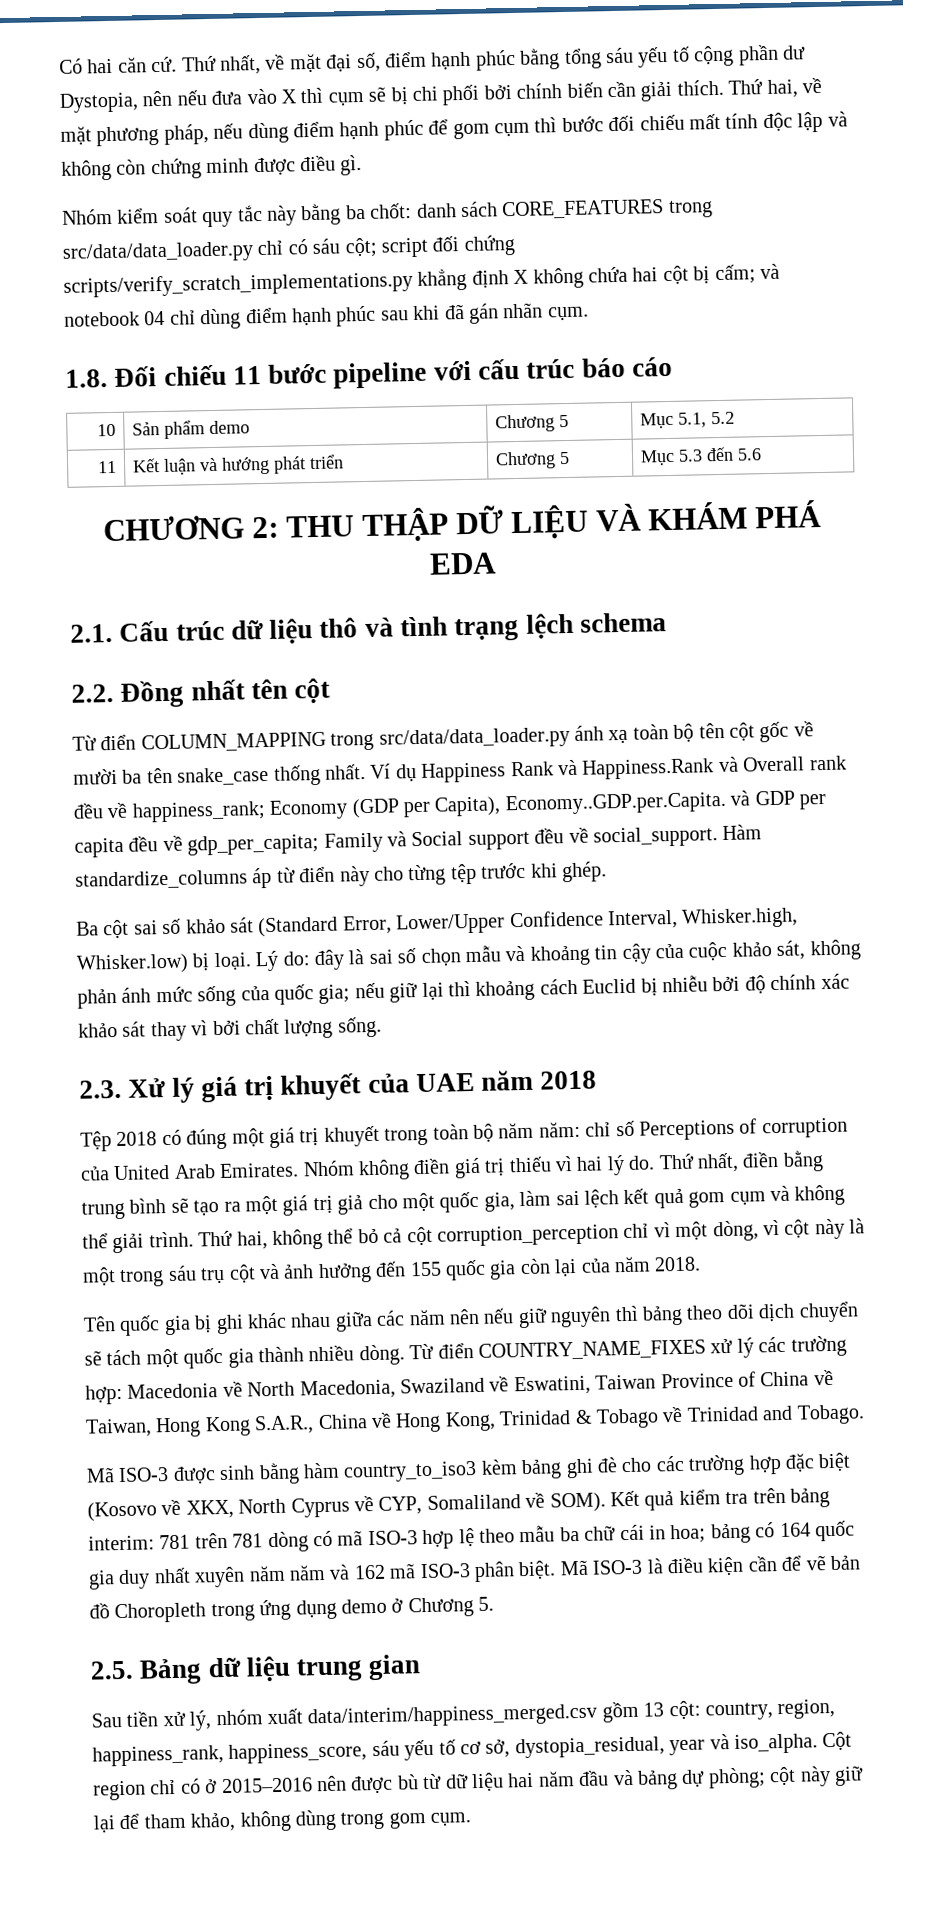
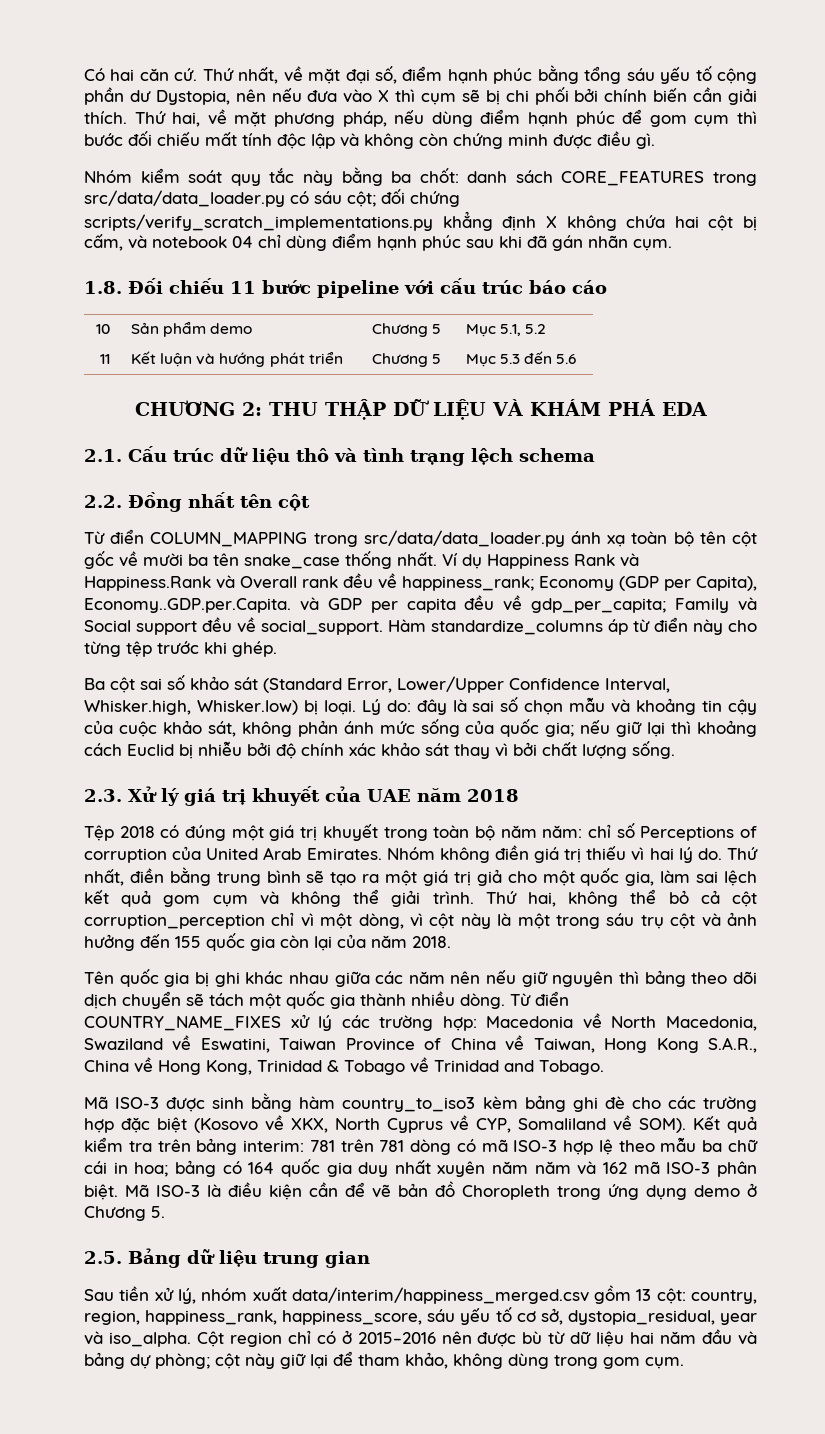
- Nhóm kiểm soát quy tắc này bằng ba chốt: danh sách CORE_FEATURES trong src/data/data_loader.py chỉ có sáu cột; script đối chứng scripts/verify_scratch_implementations.py khẳng định X không chứa hai cột bị cấm; và notebook 04 chỉ dùng điểm hạnh phúc sau khi đã gán nhãn cụm.
+ Nhóm kiểm soát quy tắc này bằng ba chốt: danh sách CORE_FEATURES trong src/data/data_loader.py có sáu cột; đối chứng scripts/verify_scratch_implementations.py khẳng định X không chứa hai cột bị cấm, và notebook 04 chỉ dùng điểm hạnh phúc sau khi đã gán nhãn cụm.

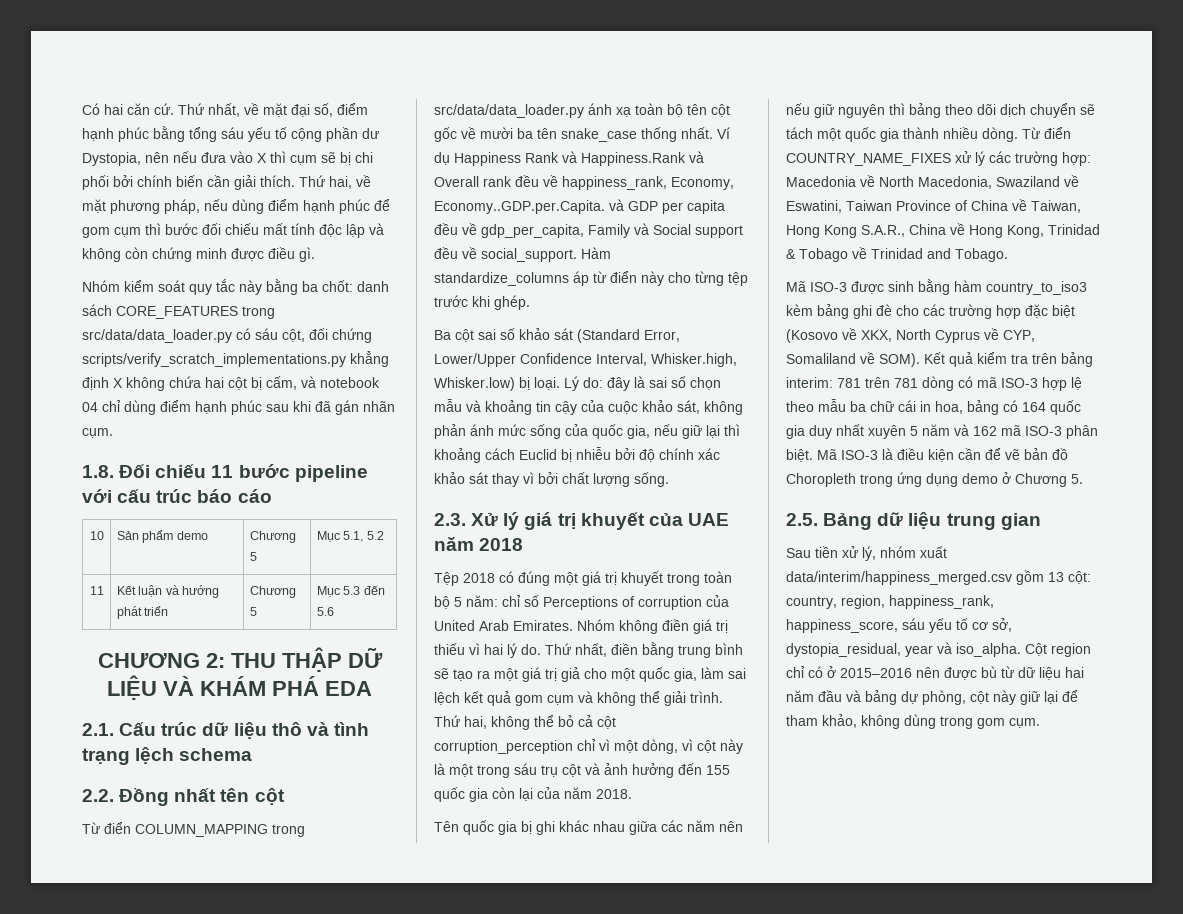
- Nhóm kiểm soát quy tắc này bằng ba chốt: danh sách CORE_FEATURES trong src/data/data_loader.py có sáu cột; đối chứng scripts/verify_scratch_implementations.py khẳng định X không chứa hai cột bị cấm, và notebook 04 chỉ dùng điểm hạnh phúc sau khi đã gán nhãn cụm.
+ Nhóm kiểm soát quy tắc này bằng ba chốt: danh sách CORE_FEATURES trong src/data/data_loader.py có sáu cột, đối chứng scripts/verify_scratch_implementations.py khẳng định X không chứa hai cột bị cấm, và notebook 04 chỉ dùng điểm hạnh phúc sau khi đã gán nhãn cụm.
- Ví dụ Happiness Rank và Happiness.Rank và Overall rank đều về happiness_rank; Economy (GDP per Capita), Economy..GDP.per.Capita. và GDP per capita đều về gdp_per_capita; Family và Social support đều về social_support.
+ Ví dụ Happiness Rank và Happiness.Rank và Overall rank đều về happiness_rank, Economy, Economy..GDP.per.Capita. và GDP per capita đều về gdp_per_capita, Family và Social support đều về social_support.
- Lý do: đây là sai số chọn mẫu và khoảng tin cậy của cuộc khảo sát, không phản ánh mức sống của quốc gia; nếu giữ lại thì khoảng cách Euclid bị nhiễu bởi độ chính xác khảo sát thay vì bởi chất lượng sống.
+ Lý do: đây là sai số chọn mẫu và khoảng tin cậy của cuộc khảo sát, không phản ánh mức sống của quốc gia, nếu giữ lại thì khoảng cách Euclid bị nhiễu bởi độ chính xác khảo sát thay vì bởi chất lượng sống.
- Tệp 2018 có đúng một giá trị khuyết trong toàn bộ năm năm: chỉ số Perceptions of corruption của United Arab Emirates.
+ Tệp 2018 có đúng một giá trị khuyết trong toàn bộ 5 năm: chỉ số Perceptions of corruption của United Arab Emirates.
- Kết quả kiểm tra trên bảng interim: 781 trên 781 dòng có mã ISO-3 hợp lệ theo mẫu ba chữ cái in hoa; bảng có 164 quốc gia duy nhất xuyên năm năm và 162 mã ISO-3 phân biệt.
+ Kết quả kiểm tra trên bảng interim: 781 trên 781 dòng có mã ISO-3 hợp lệ theo mẫu ba chữ cái in hoa, bảng có 164 quốc gia duy nhất xuyên 5 năm và 162 mã ISO-3 phân biệt.
- Cột region chỉ có ở 2015–2016 nên được bù từ dữ liệu hai năm đầu và bảng dự phòng; cột này giữ lại để tham khảo, không dùng trong gom cụm.
+ Cột region chỉ có ở 2015–2016 nên được bù từ dữ liệu hai năm đầu và bảng dự phòng, cột này giữ lại để tham khảo, không dùng trong gom cụm.

